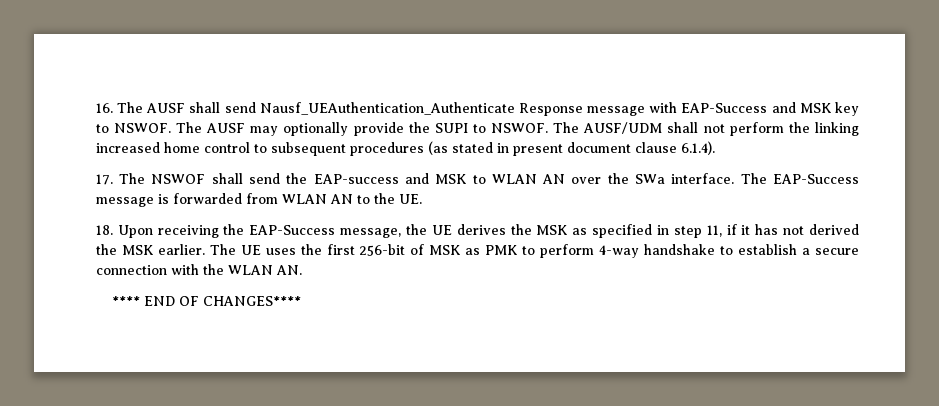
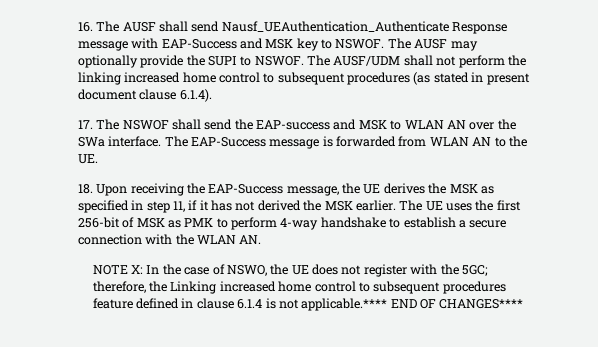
- **** END OF CHANGES****
+ NOTE X: In the case of NSWO, the UE does not register with the 5GC; therefore, the Linking increased home control to subsequent procedures feature defined in clause 6.1.4 is not applicable.**** END OF CHANGES****

